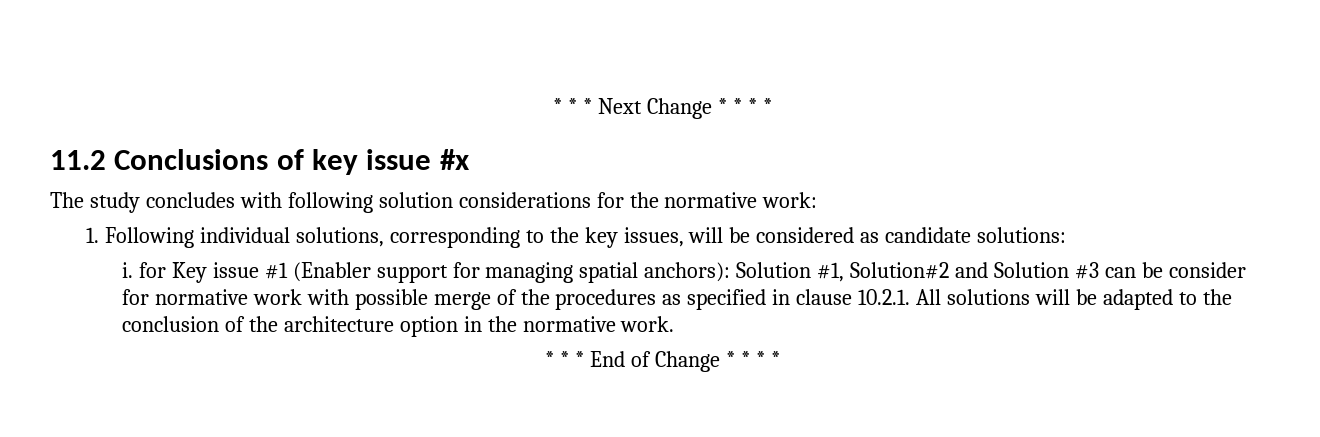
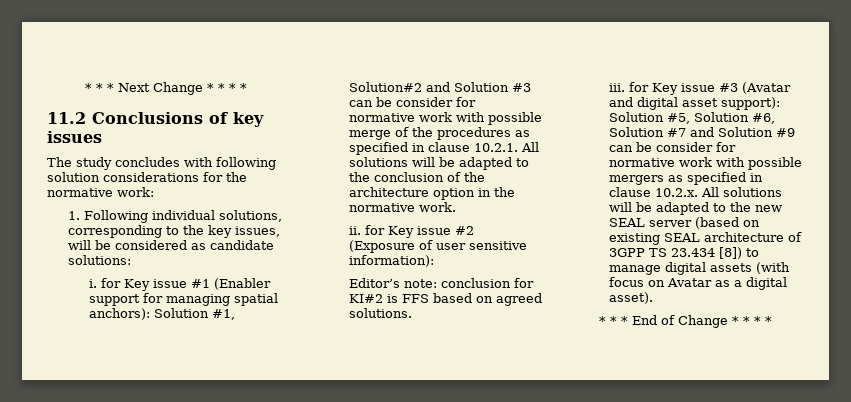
- 11.2 Conclusions of key issue #x
+ 11.2 Conclusions of key issues
+ ii. for Key issue #2 (Exposure of user sensitive information):
+ Editor’s note: conclusion for KI#2 is FFS based on agreed solutions.
+ iii. for Key issue #3 (Avatar and digital asset support): Solution #5, Solution #6, Solution #7 and Solution #9 can be consider for normative work with possible mergers as specified in clause 10.2.x. All solutions will be adapted to the new SEAL server (based on existing SEAL architecture of 3GPP TS 23.434 [8]) to manage digital assets (with focus on Avatar as a digital asset).

